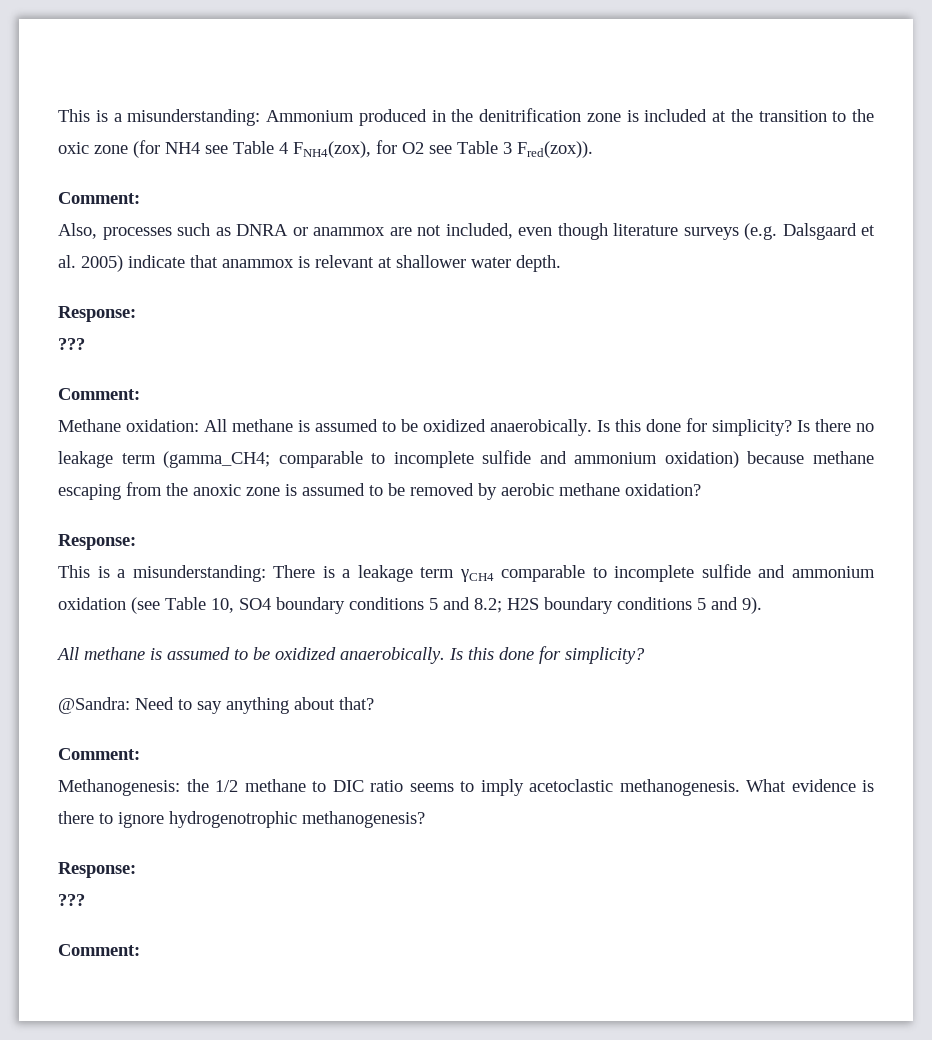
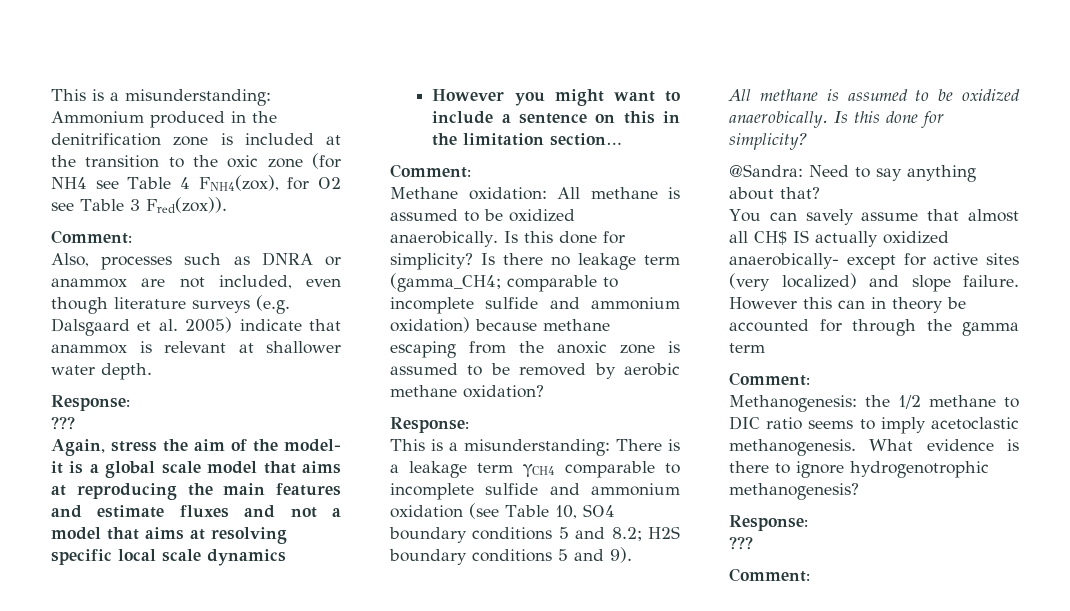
+ Again, stress the aim of the model- it is a global scale model that aims at reproducing the main features and estimate fluxes and not a model that aims at resolving specific local scale dynamics
+ However you might want to include a sentence on this in the limitation section…
+ You can savely assume that almost all CH$ IS actually oxidized anaerobically- except for active sites (very localized) and slope failure. However this can in theory be accounted for through the gamma term

